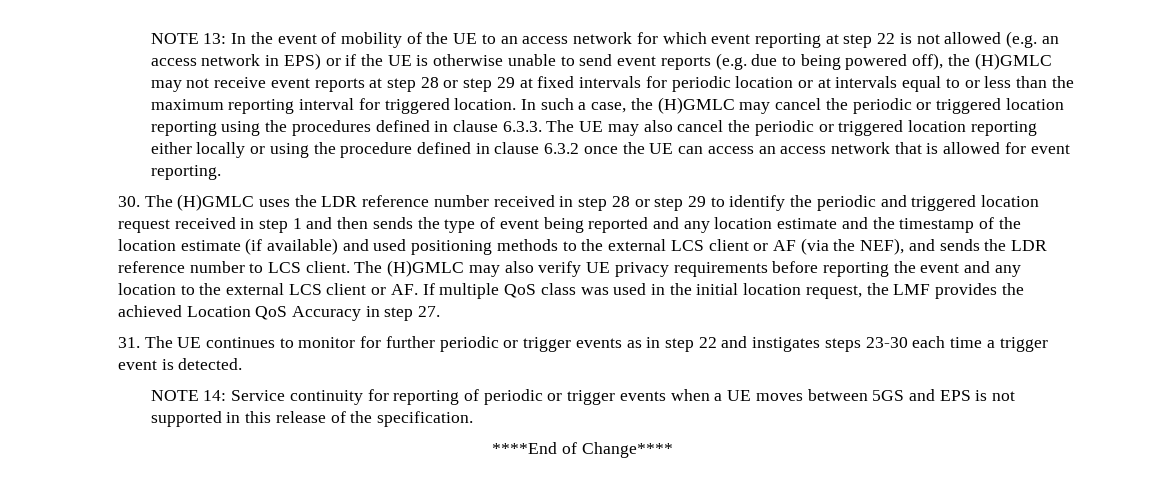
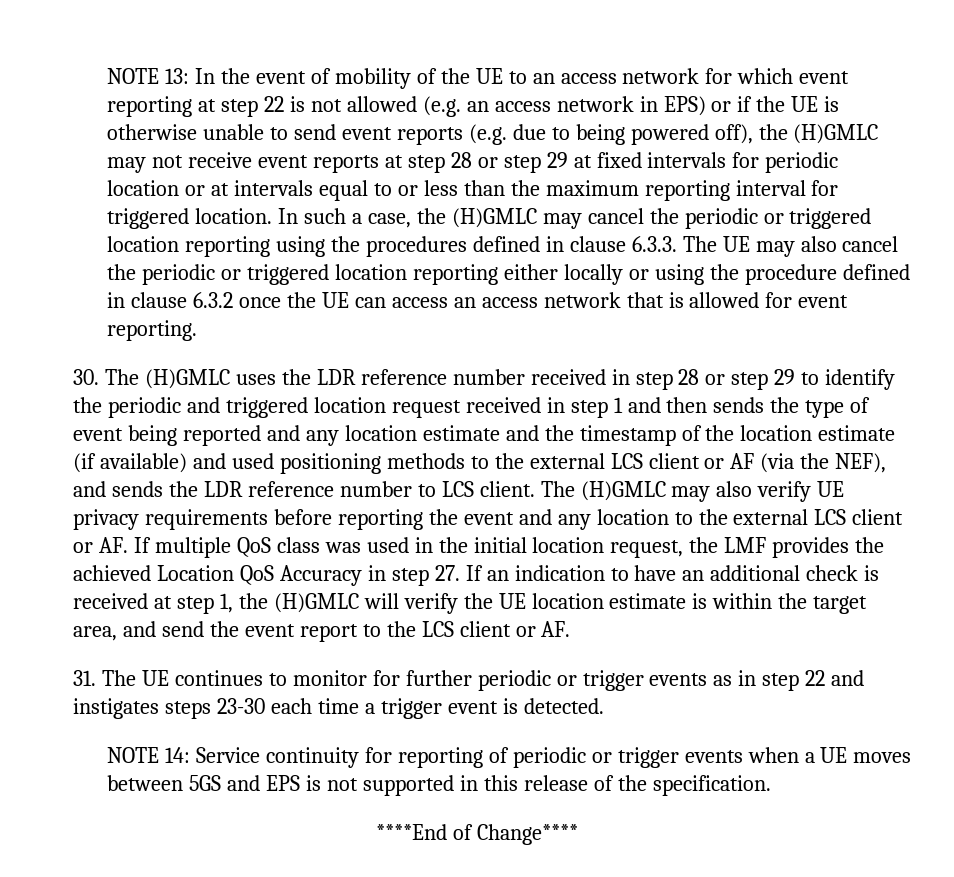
- The (H)GMLC may also verify UE privacy requirements before reporting the event and any location to the external LCS client or AF. If multiple QoS class was used in the initial location request, the LMF provides the achieved Location QoS Accuracy in step 27.
+ The (H)GMLC may also verify UE privacy requirements before reporting the event and any location to the external LCS client or AF. If multiple QoS class was used in the initial location request, the LMF provides the achieved Location QoS Accuracy in step 27. If an indication to have an additional check is received at step 1, the (H)GMLC will verify the UE location estimate is within the target area, and send the event report to the LCS client or AF.

